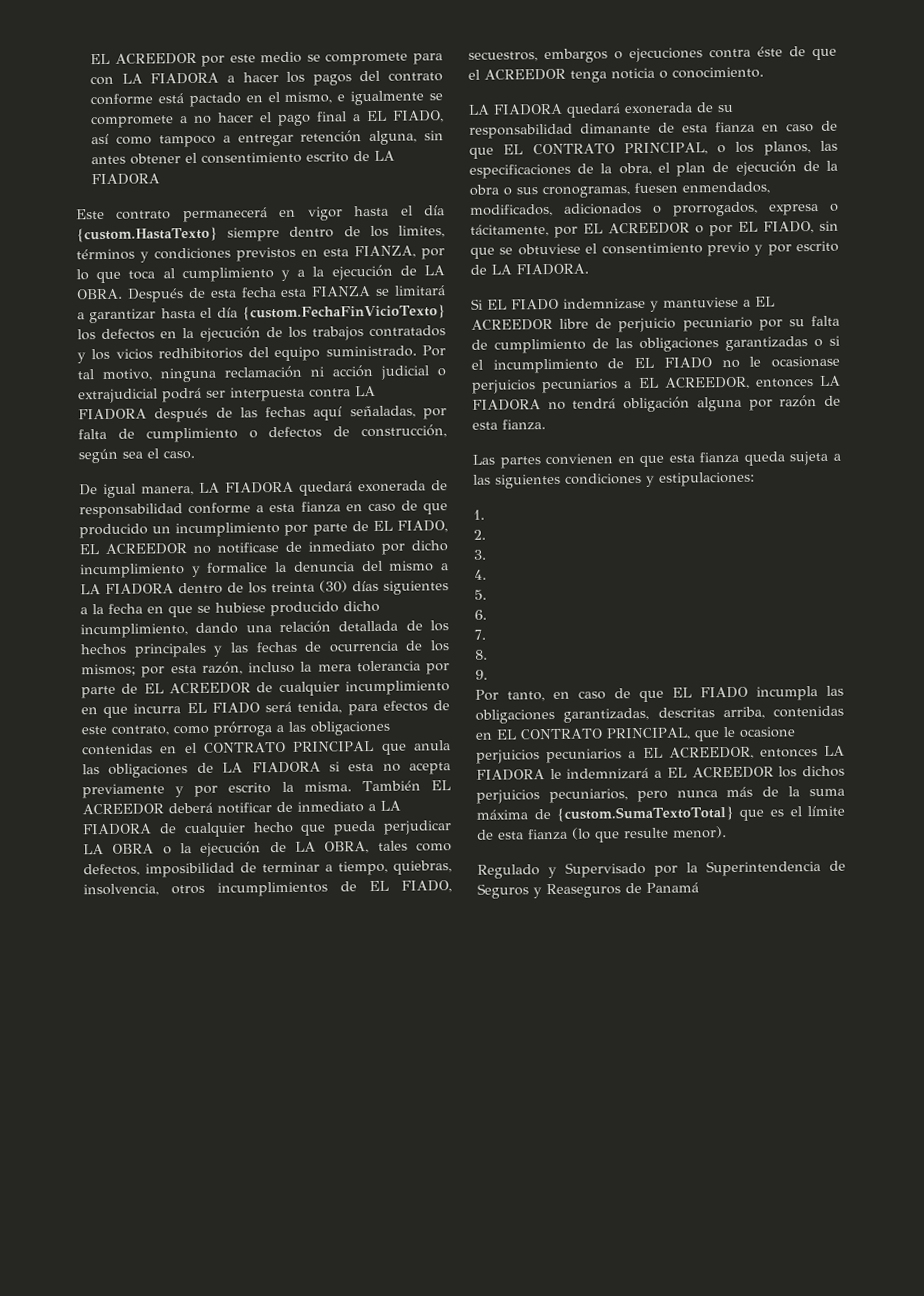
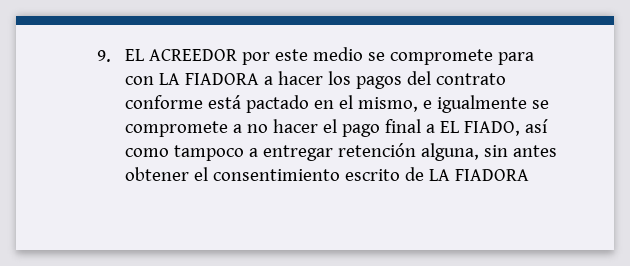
- EL ACREEDOR por este medio se compromete para con LA FIADORA a hacer los pagos del contrato conforme está pactado en el mismo, e igualmente se compromete a no hacer el pago final a EL FIADO, así como tampoco a entregar retención alguna, sin antes obtener el consentimiento escrito de LA FIADORA
+ 9. EL ACREEDOR por este medio se compromete para con LA FIADORA a hacer los pagos del contrato conforme está pactado en el mismo, e igualmente se compromete a no hacer el pago final a EL FIADO, así como tampoco a entregar retención alguna, sin antes obtener el consentimiento escrito de LA FIADORA
- Este contrato permanecerá en vigor hasta el día {custom.HastaTexto} siempre dentro de los limites, términos y condiciones previstos en esta FIANZA, por lo que toca al cumplimiento y a la ejecución de LA OBRA. Después de esta fecha esta FIANZA se limitará a garantizar hasta el día {custom.FechaFinVicioTexto} los defectos en la ejecución de los trabajos contratados y los vicios redhibitorios del equipo suministrado. Por tal motivo, ninguna reclamación ni acción judicial o extrajudicial podrá ser interpuesta contra LA FIADORA después de las fechas aquí señaladas, por falta de cumplimiento o defectos de construcción, según sea el caso.
- De igual manera, LA FIADORA quedará exonerada de responsabilidad conforme a esta fianza en caso de que producido un incumplimiento por parte de EL FIADO, EL ACREEDOR no notificase de inmediato por dicho incumplimiento y formalice la denuncia del mismo a LA FIADORA dentro de los treinta (30) días siguientes a la fecha en que se hubiese producido dicho incumplimiento, dando una relación detallada de los hechos principales y las fechas de ocurrencia de los mismos; por esta razón, incluso la mera tolerancia por parte de EL ACREEDOR de cualquier incumplimiento en que incurra EL FIADO será tenida, para efectos de este contrato, como prórroga a las obligaciones contenidas en el CONTRATO PRINCIPAL que anula las obligaciones de LA FIADORA si esta no acepta previamente y por escrito la misma. También EL ACREEDOR deberá notificar de inmediato a LA FIADORA de cualquier hecho que pueda perjudicar LA OBRA o la ejecución de LA OBRA, tales como defectos, imposibilidad de terminar a tiempo, quiebras, insolvencia, otros incumplimientos de EL FIADO, secuestros, embargos o ejecuciones contra éste de que el ACREEDOR tenga noticia o conocimiento.
- LA FIADORA quedará exonerada de su responsabilidad dimanante de esta fianza en caso de que EL CONTRATO PRINCIPAL, o los planos, las especificaciones de la obra, el plan de ejecución de la obra o sus cronogramas, fuesen enmendados, modificados, adicionados o prorrogados, expresa o tácitamente, por EL ACREEDOR o por EL FIADO, sin que se obtuviese el consentimiento previo y por escrito de LA FIADORA.
- Si EL FIADO indemnizase y mantuviese a EL ACREEDOR libre de perjuicio pecuniario por su falta de cumplimiento de las obligaciones garantizadas o si el incumplimiento de EL FIADO no le ocasionase perjuicios pecuniarios a EL ACREEDOR, entonces LA FIADORA no tendrá obligación alguna por razón de esta fianza.
- Las partes convienen en que esta fianza queda sujeta a las siguientes condiciones y estipulaciones:
- 1.
- 2.
- 3.
- 4.
- 5.
- 6.
- 7.
- 8.
- 9.
- Por tanto, en caso de que EL FIADO incumpla las obligaciones garantizadas, descritas arriba, contenidas en EL CONTRATO PRINCIPAL, que le ocasione perjuicios pecuniarios a EL ACREEDOR, entonces LA FIADORA le indemnizará a EL ACREEDOR los dichos perjuicios pecuniarios, pero nunca más de la suma máxima de {custom.SumaTextoTotal} que es el límite de esta fianza (lo que resulte menor).
- Regulado y Supervisado por la Superintendencia de Seguros y Reaseguros de Panamá

